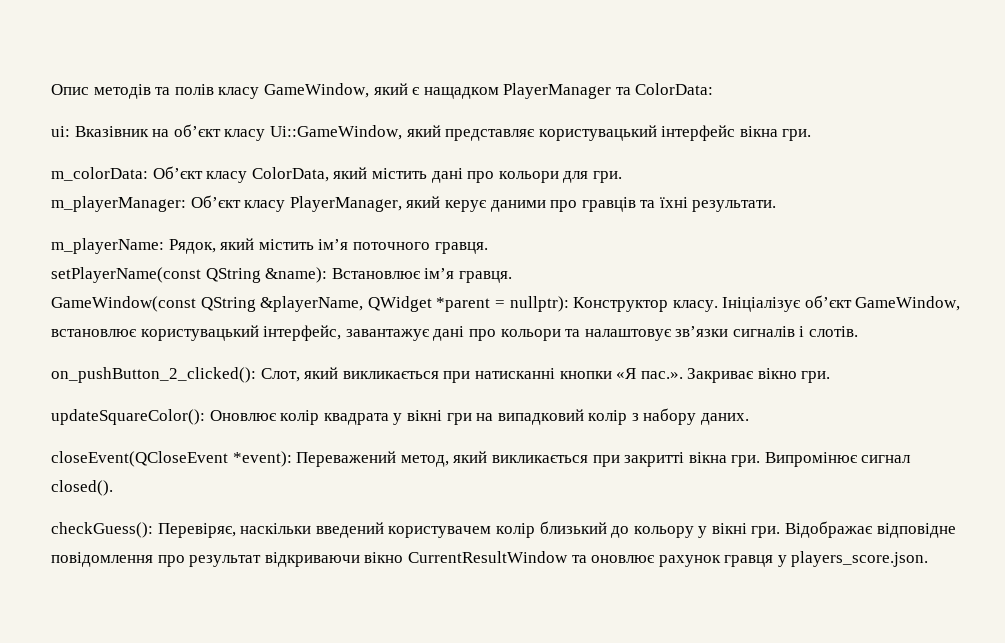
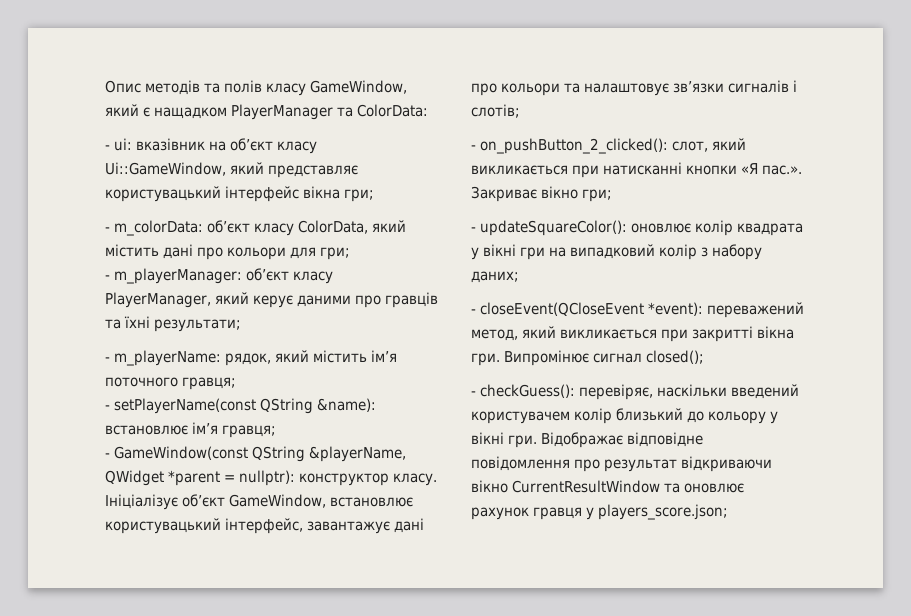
- ui: Вказівник на об’єкт класу Ui::GameWindow, який представляє користувацький інтерфейс вікна гри.
- m_colorData: Об’єкт класу ColorData, який містить дані про кольори для гри.
- m_playerManager: Об’єкт класу PlayerManager, який керує даними про гравців та їхні результати.
- m_playerName: Рядок, який містить ім’я поточного гравця.
- setPlayerName(const QString &name): Встановлює ім’я гравця.
- GameWindow(const QString &playerName, QWidget *parent = nullptr): Конструктор класу.
+ - ui: вказівник на об’єкт класу Ui::GameWindow, який представляє користувацький інтерфейс вікна гри;
+ - m_colorData: об’єкт класу ColorData, який містить дані про кольори для гри;
+ - m_playerManager: об’єкт класу PlayerManager, який керує даними про гравців та їхні результати;
+ - m_playerName: рядок, який містить ім’я поточного гравця;
+ - setPlayerName(const QString &name): встановлює ім’я гравця;
+ - GameWindow(const QString &playerName, QWidget *parent = nullptr): конструктор класу.
- Ініціалізує об’єкт GameWindow, встановлює користувацький інтерфейс, завантажує дані про кольори та налаштовує зв’язки сигналів і слотів.
- on_pushButton_2_clicked(): Слот, який викликається при натисканні кнопки «Я пас.». Закриває вікно гри.
- updateSquareColor(): Оновлює колір квадрата у вікні гри на випадковий колір з набору даних.
- closeEvent(QCloseEvent *event): Переважений метод, який викликається при закритті вікна гри.
+ Ініціалізує об’єкт GameWindow, встановлює користувацький інтерфейс, завантажує дані про кольори та налаштовує зв’язки сигналів і слотів;
+ - on_pushButton_2_clicked(): слот, який викликається при натисканні кнопки «Я пас.». Закриває вікно гри;
+ - updateSquareColor(): оновлює колір квадрата у вікні гри на випадковий колір з набору даних;
+ - closeEvent(QCloseEvent *event): переважений метод, який викликається при закритті вікна гри.
- Випромінює сигнал closed().
- checkGuess(): Перевіряє, наскільки введений користувачем колір близький до кольору у вікні гри.
+ Випромінює сигнал closed();
+ - checkGuess(): перевіряє, наскільки введений користувачем колір близький до кольору у вікні гри.
- Відображає відповідне повідомлення про результат відкриваючи вікно CurrentResultWindow та оновлює рахунок гравця у players_score.json.
+ Відображає відповідне повідомлення про результат відкриваючи вікно CurrentResultWindow та оновлює рахунок гравця у players_score.json;

